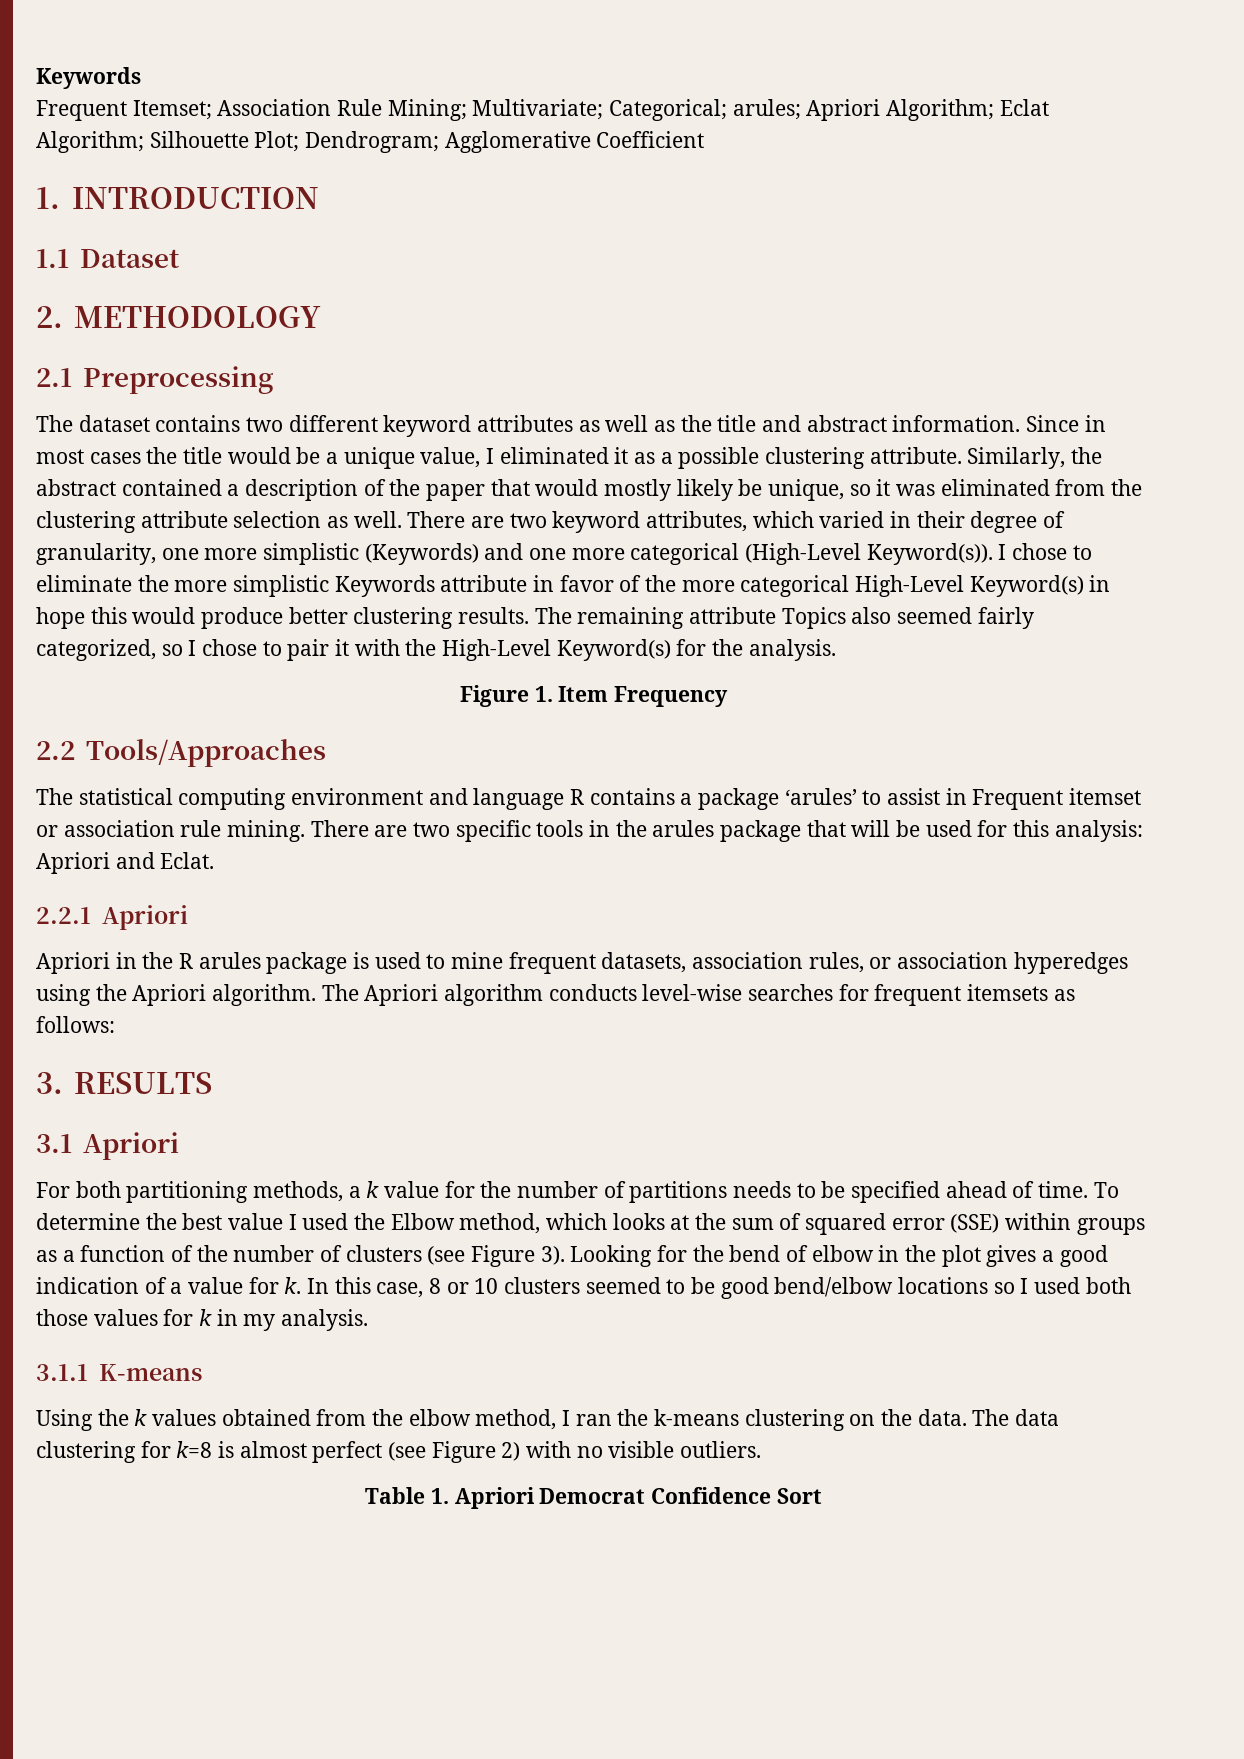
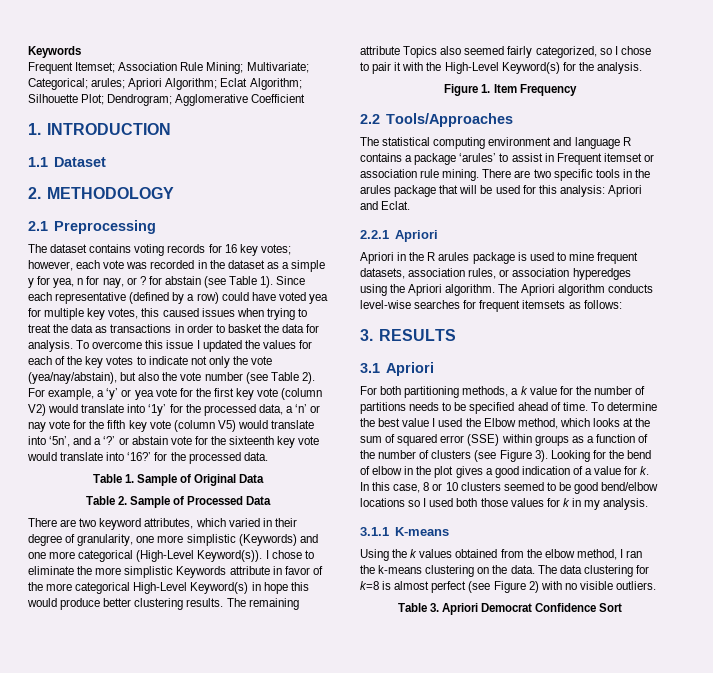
- The dataset contains two different keyword attributes as well as the title and abstract information. Since in most cases the title would be a unique value, I eliminated it as a possible clustering attribute. Similarly, the abstract contained a description of the paper that would mostly likely be unique, so it was eliminated from the clustering attribute selection as well. There are two keyword attributes, which varied in their degree of granularity, one more simplistic (Keywords) and one more categorical (High-Level Keyword(s)).
+ The dataset contains voting records for 16 key votes; however, each vote was recorded in the dataset as a simple y for yea, n for nay, or ? for abstain (see Table 1). Since each representative (defined by a row) could have voted yea for multiple key votes, this caused issues when trying to treat the data as transactions in order to basket the data for analysis. To overcome this issue I updated the values for each of the key votes to indicate not only the vote (yea/nay/abstain), but also the vote number (see Table 2). For example, a ‘y’ or yea vote for the first key vote (column V2) would translate into ‘1y’ for the processed data, a ‘n’ or nay vote for the fifth key vote (column V5) would translate into ‘5n’, and a ‘?’ or abstain vote for the sixteenth key vote would translate into ‘16?’ for the processed data.
+ Table 1. Sample of Original Data
+ Table 2. Sample of Processed Data
+ There are two keyword attributes, which varied in their degree of granularity, one more simplistic (Keywords) and one more categorical (High-Level Keyword(s)).
- Table 1. Apriori Democrat Confidence Sort
+ Table 3. Apriori Democrat Confidence Sort

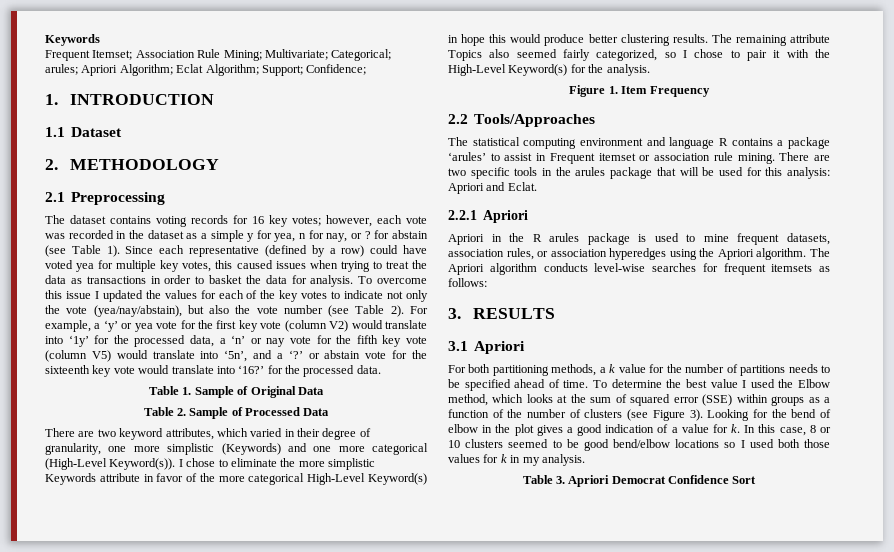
- Frequent Itemset; Association Rule Mining; Multivariate; Categorical; arules; Apriori Algorithm; Eclat Algorithm; Silhouette Plot; Dendrogram; Agglomerative Coefficient
+ Frequent Itemset; Association Rule Mining; Multivariate; Categorical; arules; Apriori Algorithm; Eclat Algorithm; Support; Confidence;
- 3.1.1 K-means
- Using the k values obtained from the elbow method, I ran the k-means clustering on the data. The data clustering for k=8 is almost perfect (see Figure 2) with no visible outliers.

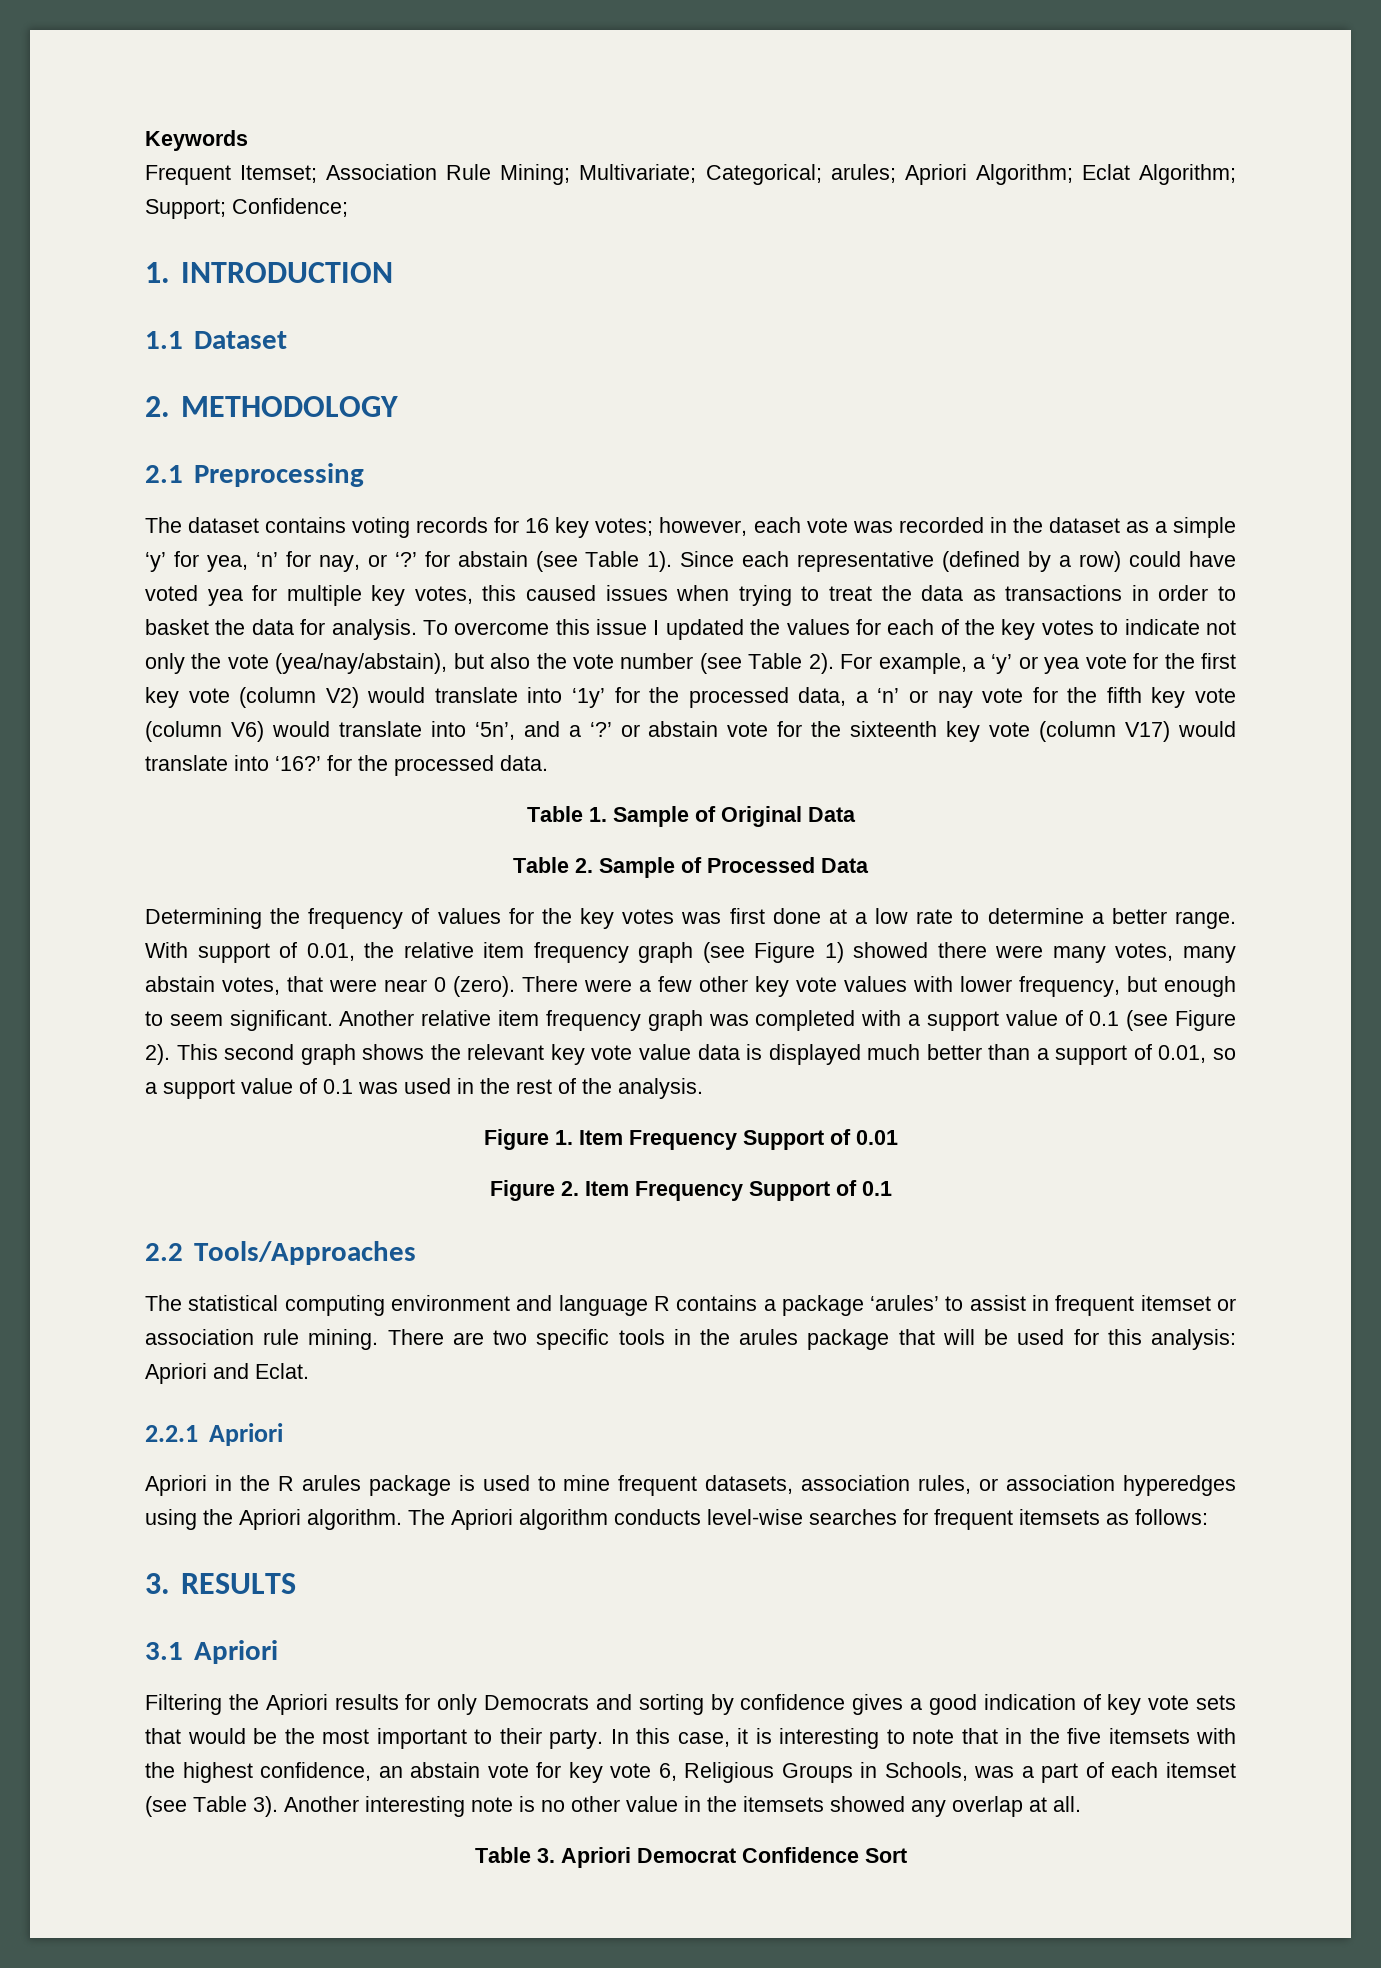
- The dataset contains voting records for 16 key votes; however, each vote was recorded in the dataset as a simple y for yea, n for nay, or ? for abstain (see Table 1).
+ The dataset contains voting records for 16 key votes; however, each vote was recorded in the dataset as a simple ‘y’ for yea, ‘n’ for nay, or ‘?’ for abstain (see Table 1).
- For example, a ‘y’ or yea vote for the first key vote (column V2) would translate into ‘1y’ for the processed data, a ‘n’ or nay vote for the fifth key vote (column V5) would translate into ‘5n’, and a ‘?’ or abstain vote for the sixteenth key vote would translate into ‘16?’ for the processed data.
+ For example, a ‘y’ or yea vote for the first key vote (column V2) would translate into ‘1y’ for the processed data, a ‘n’ or nay vote for the fifth key vote (column V6) would translate into ‘5n’, and a ‘?’ or abstain vote for the sixteenth key vote (column V17) would translate into ‘16?’ for the processed data.
- There are two keyword attributes, which varied in their degree of granularity, one more simplistic (Keywords) and one more categorical (High-Level Keyword(s)). I chose to eliminate the more simplistic Keywords attribute in favor of the more categorical High-Level Keyword(s) in hope this would produce better clustering results. The remaining attribute Topics also seemed fairly categorized, so I chose to pair it with the High-Level Keyword(s) for the analysis.
+ Determining the frequency of values for the key votes was first done at a low rate to determine a better range. With support of 0.01, the relative item frequency graph (see Figure 1) showed there were many votes, many abstain votes, that were near 0 (zero). There were a few other key vote values with lower frequency, but enough to seem significant. Another relative item frequency graph was completed with a support value of 0.1 (see Figure 2). This second graph shows the relevant key vote value data is displayed much better than a support of 0.01, so a support value of 0.1 was used in the rest of the analysis.
- Figure 1. Item Frequency
+ Figure 1. Item Frequency Support of 0.01
+ Figure 2. Item Frequency Support of 0.1
- The statistical computing environment and language R contains a package ‘arules’ to assist in Frequent itemset or association rule mining.
+ The statistical computing environment and language R contains a package ‘arules’ to assist in frequent itemset or association rule mining.
- For both partitioning methods, a k value for the number of partitions needs to be specified ahead of time. To determine the best value I used the Elbow method, which looks at the sum of squared error (SSE) within groups as a function of the number of clusters (see Figure 3). Looking for the bend of elbow in the plot gives a good indication of a value for k. In this case, 8 or 10 clusters seemed to be good bend/elbow locations so I used both those values for k in my analysis.
+ Filtering the Apriori results for only Democrats and sorting by confidence gives a good indication of key vote sets that would be the most important to their party. In this case, it is interesting to note that in the five itemsets with the highest confidence, an abstain vote for key vote 6, Religious Groups in Schools, was a part of each itemset (see Table 3). Another interesting note is no other value in the itemsets showed any overlap at all.

